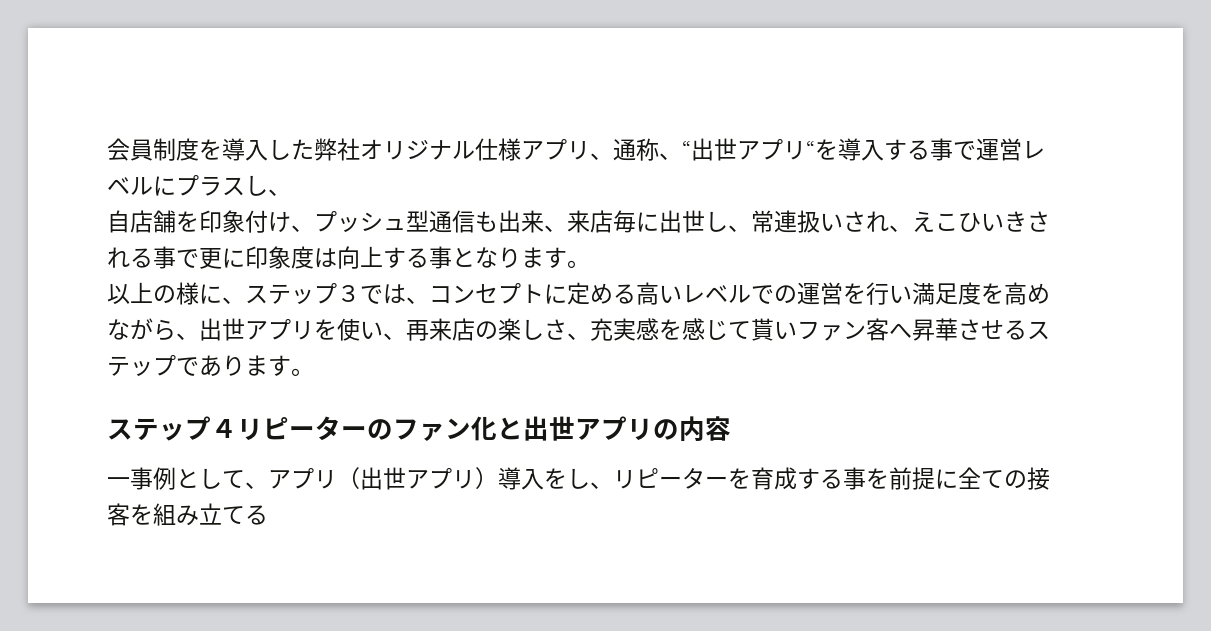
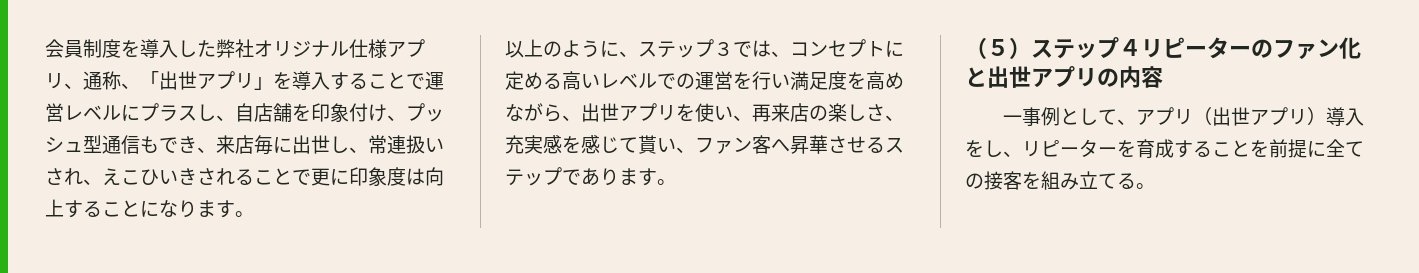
- 会員制度を導入した弊社オリジナル仕様アプリ、通称、“出世アプリ“を導入する事で運営レベルにプラスし、
- 自店舗を印象付け、プッシュ型通信も出来、来店毎に出世し、常連扱いされ、えこひいきされる事で更に印象度は向上する事となります。
+ 会員制度を導入した弊社オリジナル仕様アプリ、通称、「出世アプリ」を導入することで運営レベルにプラスし、自店舗を印象付け、プッシュ型通信もでき、来店毎に出世し、常連扱いされ、えこひいきされることで更に印象度は向上することになります。
- 以上の様に、ステップ３では、コンセプトに定める高いレベルでの運営を行い満足度を高めながら、出世アプリを使い、再来店の楽しさ、充実感を感じて貰いファン客へ昇華させるステップであります。
+ 以上のように、ステップ３では、コンセプトに定める高いレベルでの運営を行い満足度を高めながら、出世アプリを使い、再来店の楽しさ、充実感を感じて貰い、ファン客へ昇華させるステップであります。
- ステップ４リピーターのファン化と出世アプリの内容
+ （５）ステップ４リピーターのファン化と出世アプリの内容
- 一事例として、アプリ（出世アプリ）導入をし、リピーターを育成する事を前提に全ての接客を組み立てる
+ 一事例として、アプリ（出世アプリ）導入をし、リピーターを育成することを前提に全ての接客を組み立てる。

